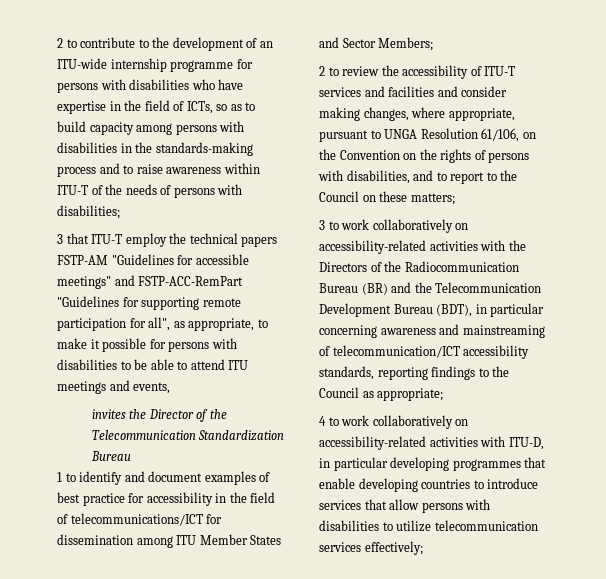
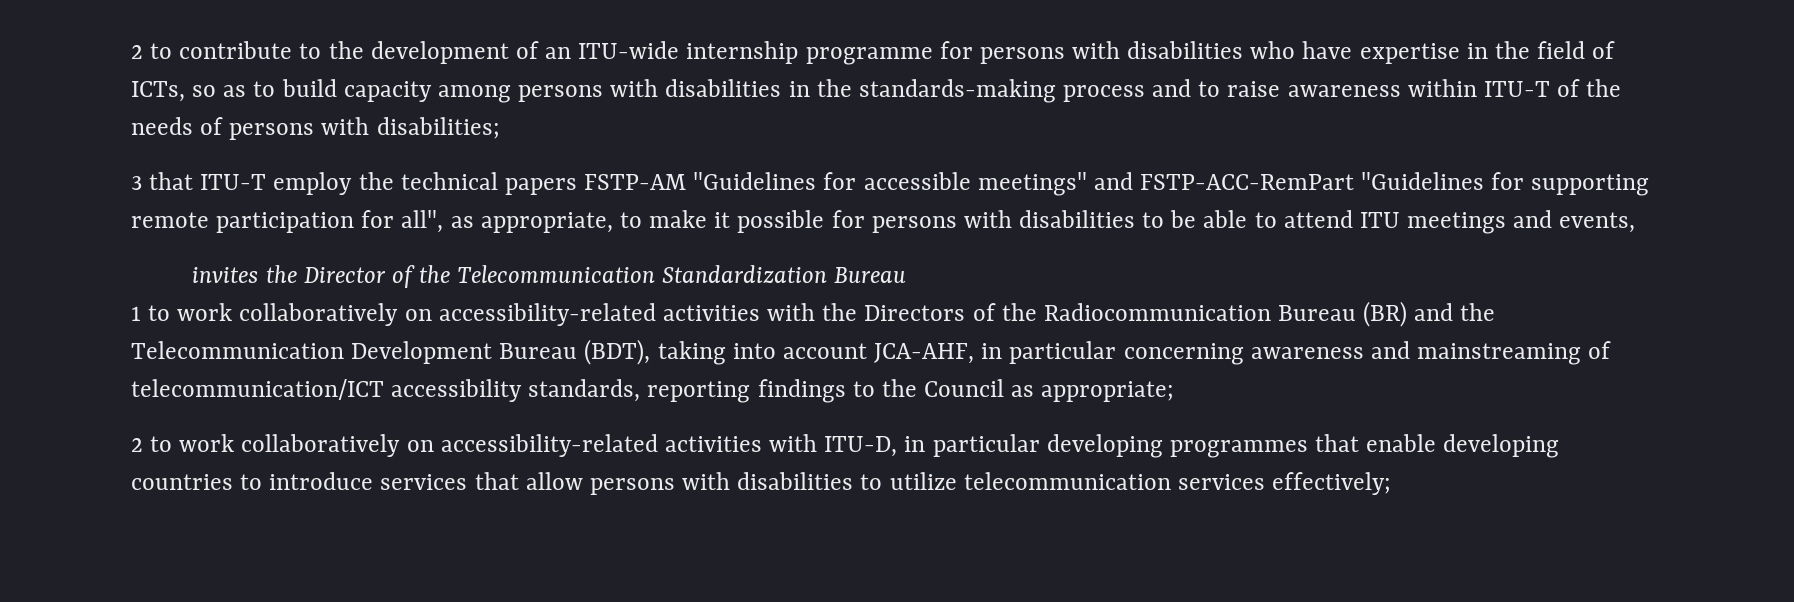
- 1 to identify and document examples of best practice for accessibility in the field of telecommunications/ICT for dissemination among ITU Member States and Sector Members;
- 2 to review the accessibility of ITU-T services and facilities and consider making changes, where appropriate, pursuant to UNGA Resolution 61/106, on the Convention on the rights of persons with disabilities, and to report to the Council on these matters;
- 3 to work collaboratively on accessibility-related activities with the Directors of the Radiocommunication Bureau (BR) and the Telecommunication Development Bureau (BDT), in particular concerning awareness and mainstreaming of telecommunication/ICT accessibility standards, reporting findings to the Council as appropriate;
+ 1 to work collaboratively on accessibility-related activities with the Directors of the Radiocommunication Bureau (BR) and the Telecommunication Development Bureau (BDT), taking into account JCA-AHF, in particular concerning awareness and mainstreaming of telecommunication/ICT accessibility standards, reporting findings to the Council as appropriate;
- 4 to work collaboratively on accessibility-related activities with ITU-D, in particular developing programmes that enable developing countries to introduce services that allow persons with disabilities to utilize telecommunication services effectively;
+ 2 to work collaboratively on accessibility-related activities with ITU-D, in particular developing programmes that enable developing countries to introduce services that allow persons with disabilities to utilize telecommunication services effectively;

